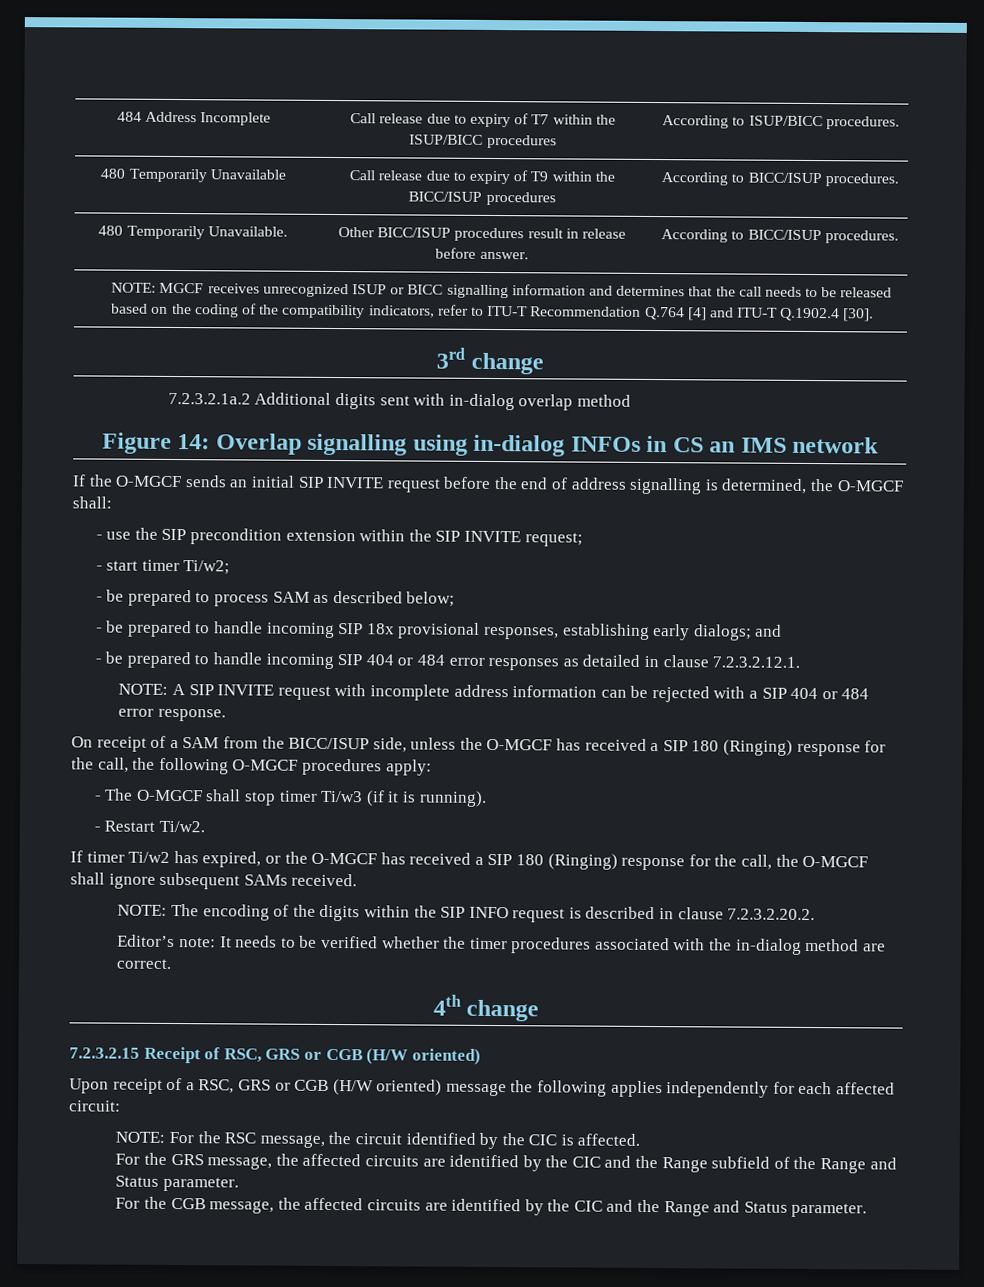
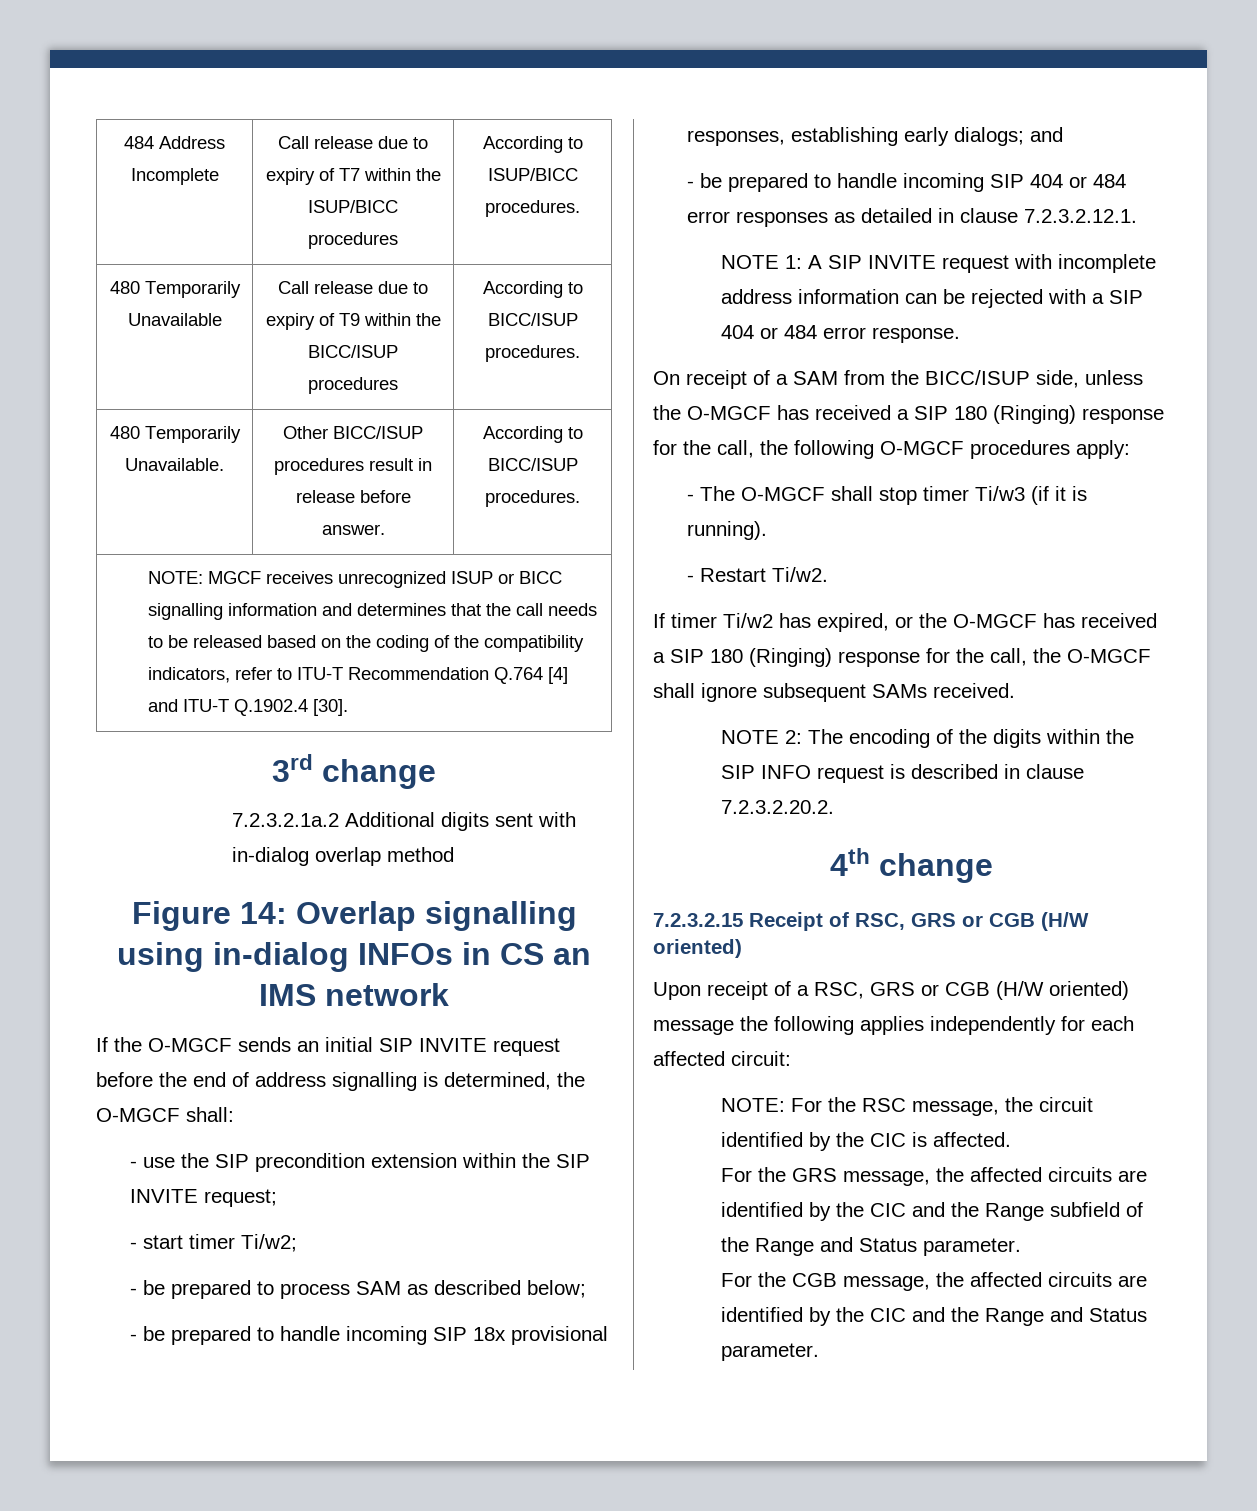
- NOTE: A SIP INVITE request with incomplete address information can be rejected with a SIP 404 or 484 error response.
+ NOTE 1: A SIP INVITE request with incomplete address information can be rejected with a SIP 404 or 484 error response.
- NOTE: The encoding of the digits within the SIP INFO request is described in clause 7.2.3.2.20.2.
+ NOTE 2: The encoding of the digits within the SIP INFO request is described in clause 7.2.3.2.20.2.
- Editor’s note: It needs to be verified whether the timer procedures associated with the in-dialog method are correct.

